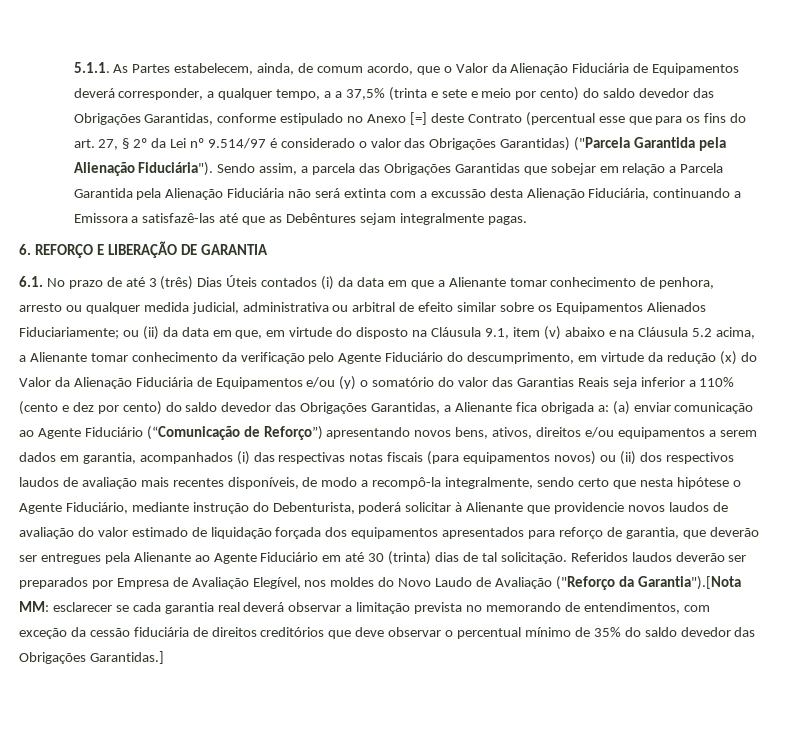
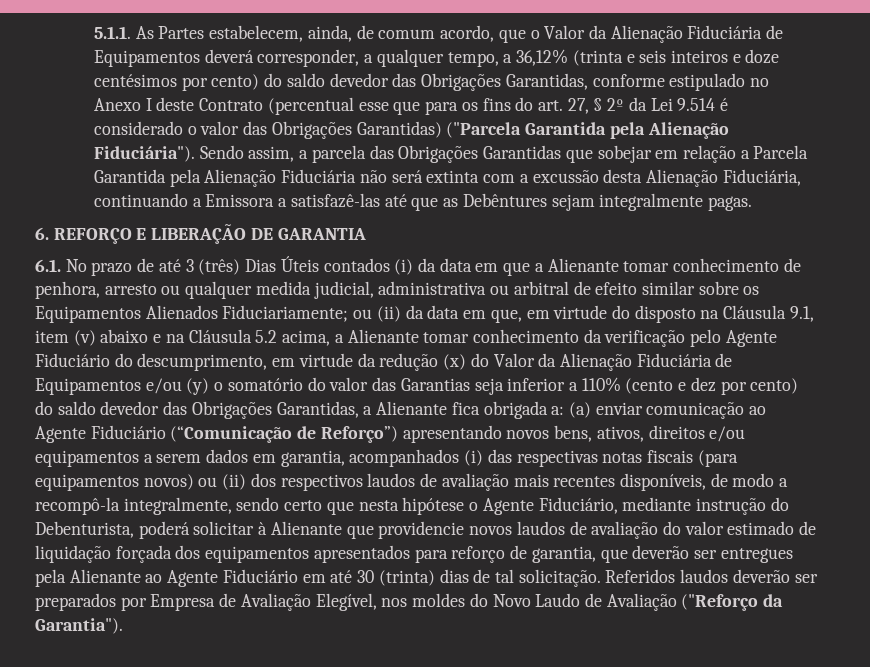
- 5.1.1. As Partes estabelecem, ainda, de comum acordo, que o Valor da Alienação Fiduciária de Equipamentos deverá corresponder, a qualquer tempo, a a 37,5% (trinta e sete e meio por cento) do saldo devedor das Obrigações Garantidas, conforme estipulado no Anexo [=] deste Contrato (percentual esse que para os fins do art. 27, § 2º da Lei nº 9.514/97 é considerado o valor das Obrigações Garantidas) ("Parcela Garantida pela Alienação Fiduciária").
+ 5.1.1. As Partes estabelecem, ainda, de comum acordo, que o Valor da Alienação Fiduciária de Equipamentos deverá corresponder, a qualquer tempo, a 36,12% (trinta e seis inteiros e doze centésimos por cento) do saldo devedor das Obrigações Garantidas, conforme estipulado no Anexo I deste Contrato (percentual esse que para os fins do art. 27, § 2º da Lei 9.514 é considerado o valor das Obrigações Garantidas) ("Parcela Garantida pela Alienação Fiduciária").
- ou (ii) da data em que, em virtude do disposto na Cláusula 9.1, item (v) abaixo e na Cláusula 5.2 acima, a Alienante tomar conhecimento da verificação pelo Agente Fiduciário do descumprimento, em virtude da redução (x) do Valor da Alienação Fiduciária de Equipamentos e/ou (y) o somatório do valor das Garantias Reais seja inferior a 110% (cento e dez por cento) do saldo devedor das Obrigações Garantidas, a Alienante fica obrigada a:
+ ou (ii) da data em que, em virtude do disposto na Cláusula 9.1, item (v) abaixo e na Cláusula 5.2 acima, a Alienante tomar conhecimento da verificação pelo Agente Fiduciário do descumprimento, em virtude da redução (x) do Valor da Alienação Fiduciária de Equipamentos e/ou (y) o somatório do valor das Garantias seja inferior a 110% (cento e dez por cento) do saldo devedor das Obrigações Garantidas, a Alienante fica obrigada a:
- Referidos laudos deverão ser preparados por Empresa de Avaliação Elegível, nos moldes do Novo Laudo de Avaliação ("Reforço da Garantia").[Nota MM: esclarecer se cada garantia real deverá observar a limitação prevista no memorando de entendimentos, com exceção da cessão fiduciária de direitos creditórios que deve observar o percentual mínimo de 35% do saldo devedor das Obrigações Garantidas.]
+ Referidos laudos deverão ser preparados por Empresa de Avaliação Elegível, nos moldes do Novo Laudo de Avaliação ("Reforço da Garantia").

